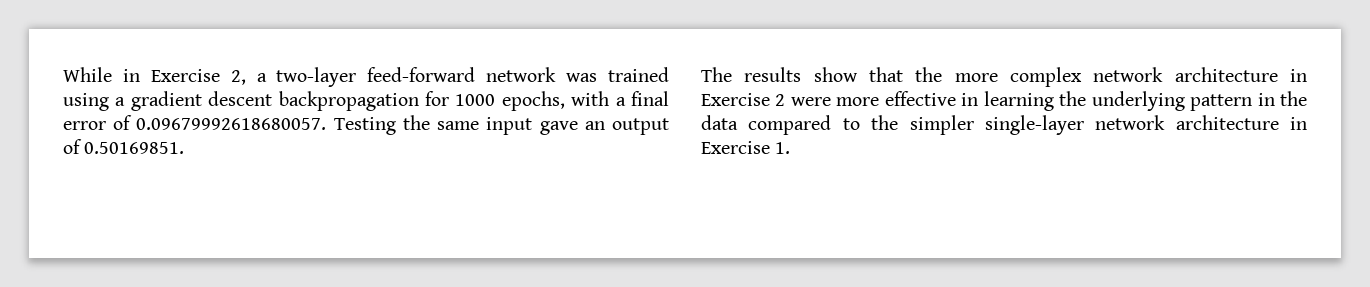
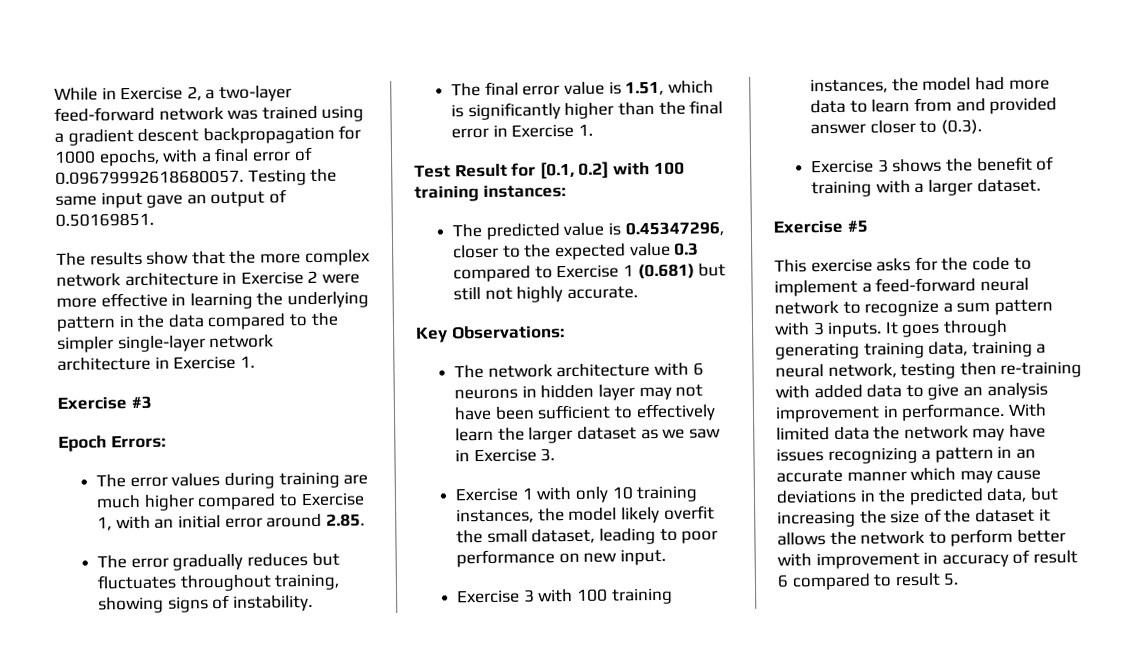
+ Exercise #3
+ Epoch Errors:
+ The error values during training are much higher compared to Exercise 1, with an initial error around 2.85.
+ The error gradually reduces but fluctuates throughout training, showing signs of instability.
+ The final error value is 1.51, which is significantly higher than the final error in Exercise 1.
+ Test Result for [0.1, 0.2] with 100 training instances:
+ The predicted value is 0.45347296, closer to the expected value 0.3 compared to Exercise 1 (0.681) but still not highly accurate.
+ Key Observations:
+ The network architecture with 6 neurons in hidden layer may not have been sufficient to effectively learn the larger dataset as we saw in Exercise 3.
+ Exercise 1 with only 10 training instances, the model likely overfit the small dataset, leading to poor performance on new input.
+ Exercise 3 with 100 training instances, the model had more data to learn from and provided answer closer to (0.3).
+ Exercise 3 shows the benefit of training with a larger dataset.
+ Exercise #5
+ This exercise asks for the code to implement a feed-forward neural network to recognize a sum pattern with 3 inputs. It goes through generating training data, training a neural network, testing then re-training with added data to give an analysis improvement in performance. With limited data the network may have issues recognizing a pattern in an accurate manner which may cause deviations in the predicted data, but increasing the size of the dataset it allows the network to perform better with improvement in accuracy of result 6 compared to result 5.

